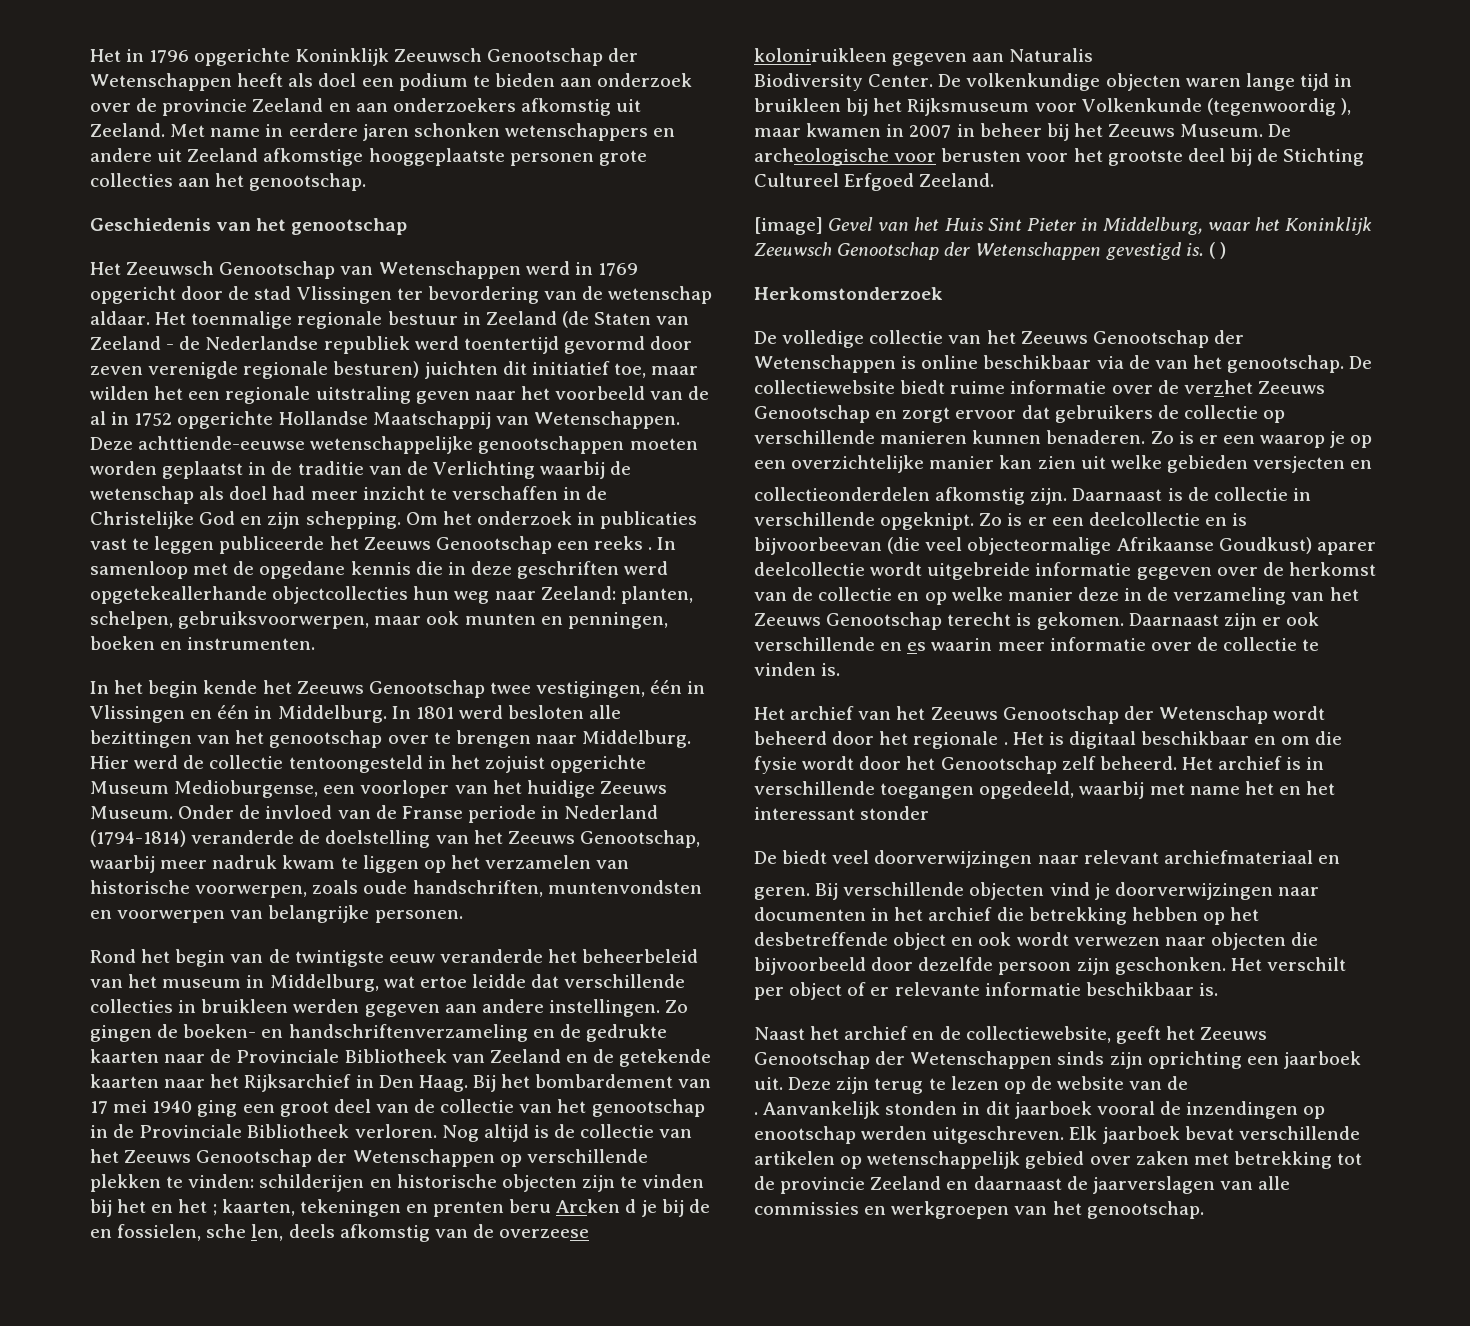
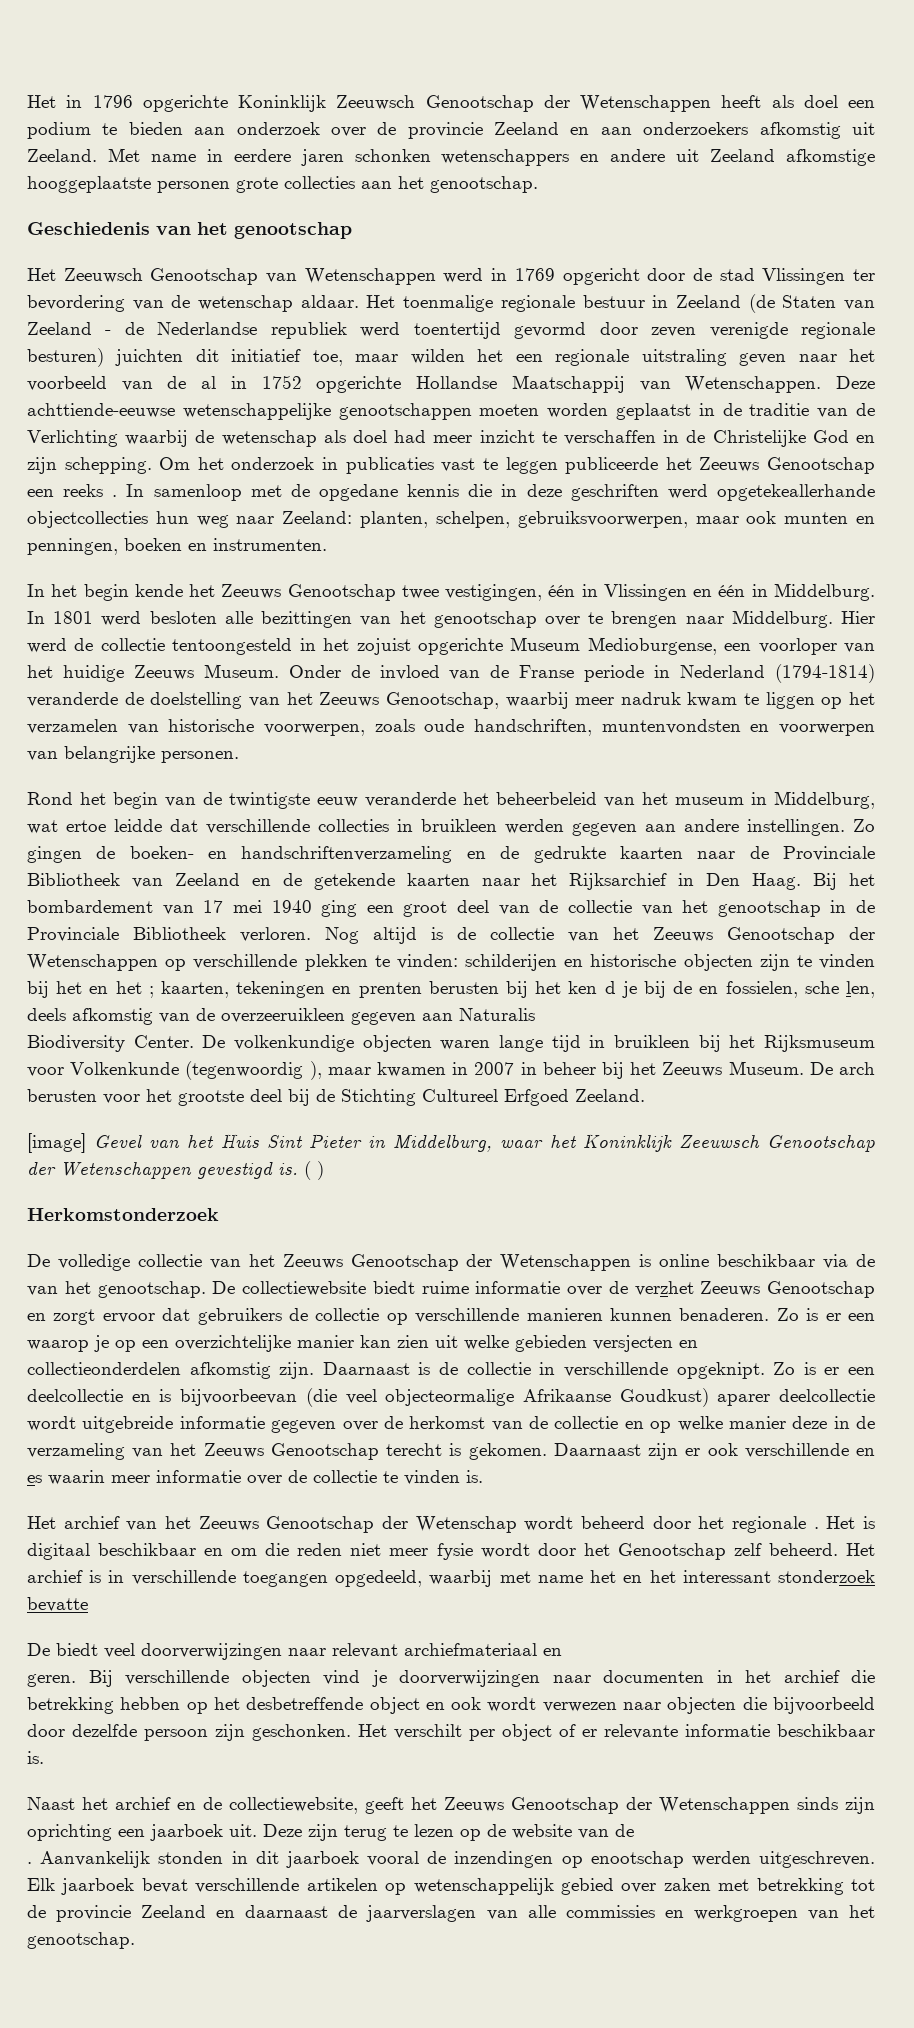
- Nog altijd is de collectie van het Zeeuws Genootschap der Wetenschappen op verschillende plekken te vinden: schilderijen en historische objecten zijn te vinden bij het en het ; kaarten, tekeningen en prenten beru Arcken d je bij de en fossielen, sche len, deels afkomstig van de overzeese koloniruikleen gegeven aan Naturalis
+ Nog altijd is de collectie van het Zeeuws Genootschap der Wetenschappen op verschillende plekken te vinden: schilderijen en historische objecten zijn te vinden bij het en het ; kaarten, tekeningen en prenten berusten bij het ken d je bij de en fossielen, sche len, deels afkomstig van de overzeeruikleen gegeven aan Naturalis
- De archeologische voor berusten voor het grootste deel bij de Stichting Cultureel Erfgoed Zeeland.
+ De arch berusten voor het grootste deel bij de Stichting Cultureel Erfgoed Zeeland.
- Het is digitaal beschikbaar en om die fysie wordt door het Genootschap zelf beheerd.
+ Het is digitaal beschikbaar en om die reden niet meer fysie wordt door het Genootschap zelf beheerd.
- Het archief is in verschillende toegangen opgedeeld, waarbij met name het en het interessant stonder
+ Het archief is in verschillende toegangen opgedeeld, waarbij met name het en het interessant stonderzoek bevatte

